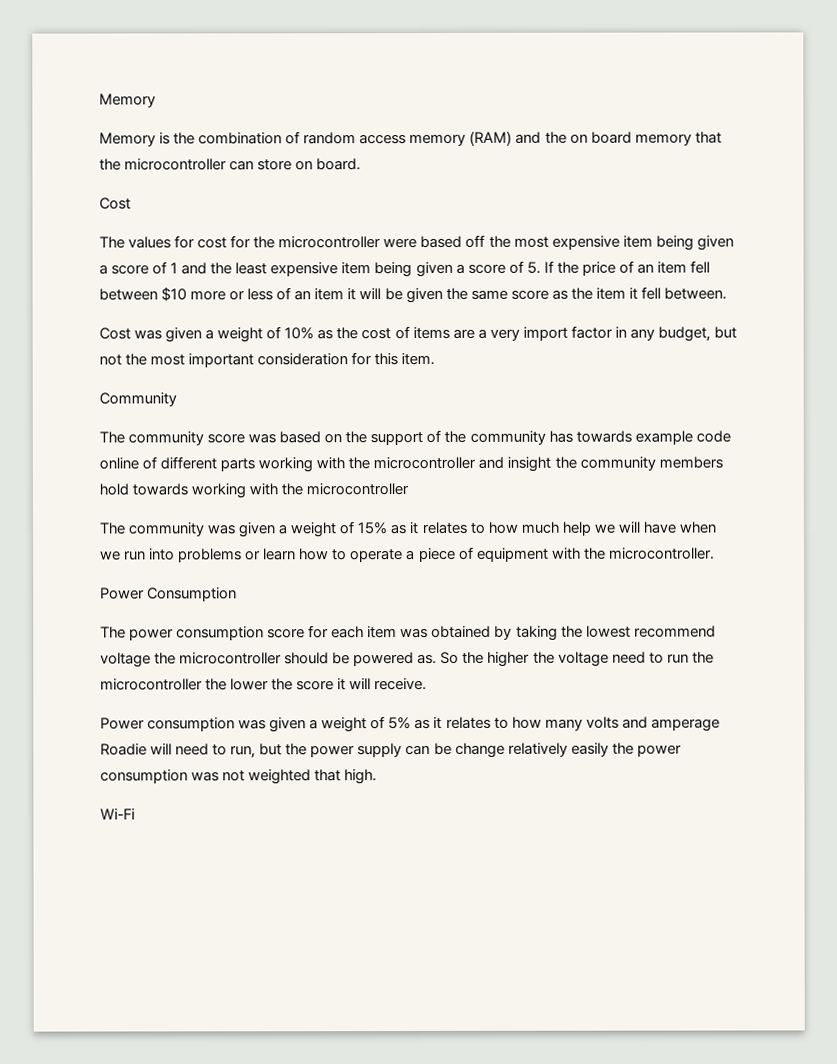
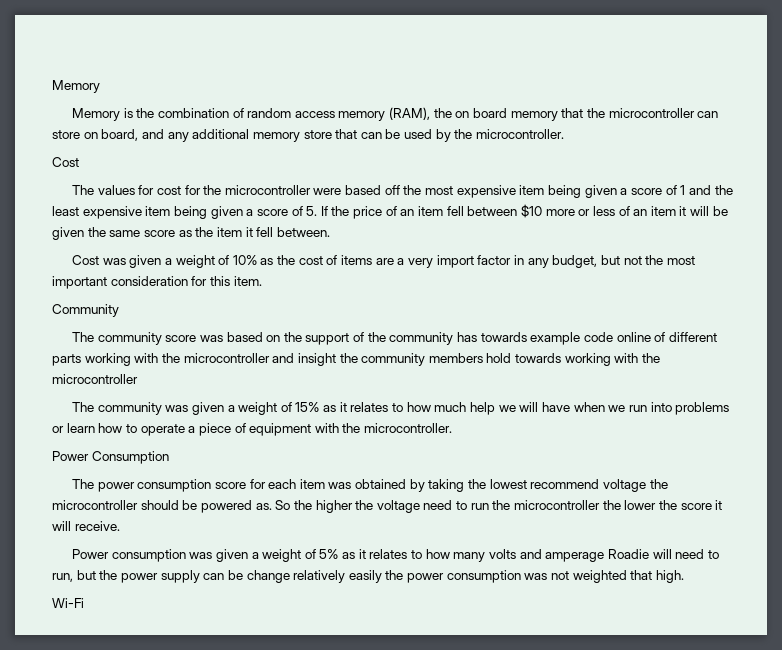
- Memory is the combination of random access memory (RAM) and the on board memory that the microcontroller can store on board.
+ Memory is the combination of random access memory (RAM), the on board memory that the microcontroller can store on board, and any additional memory store that can be used by the microcontroller.

